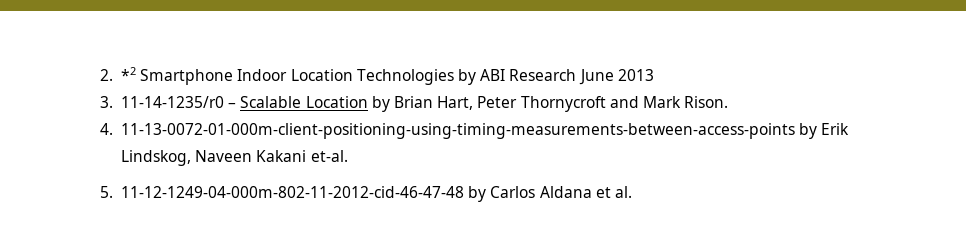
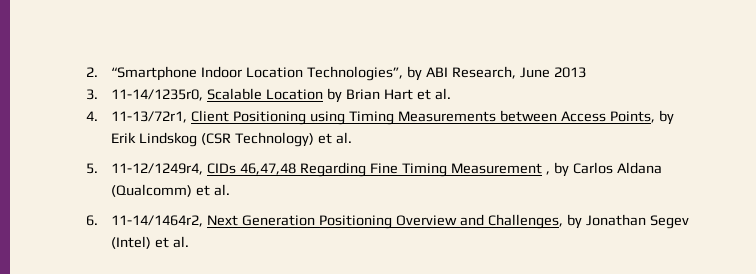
- 2. *2 Smartphone Indoor Location Technologies by ABI Research June 2013
+ 2. “Smartphone Indoor Location Technologies”, by ABI Research, June 2013
- 3. 11-14-1235/r0 – Scalable Location by Brian Hart, Peter Thornycroft and Mark Rison.
- 4. 11-13-0072-01-000m-client-positioning-using-timing-measurements-between-access-points by Erik Lindskog, Naveen Kakani et-al.
- 5. 11-12-1249-04-000m-802-11-2012-cid-46-47-48 by Carlos Aldana et al.
+ 3. 11-14/1235r0, Scalable Location by Brian Hart et al.
+ 4. 11-13/72r1, Client Positioning using Timing Measurements between Access Points, by Erik Lindskog (CSR Technology) et al.
+ 5. 11-12/1249r4, CIDs 46,47,48 Regarding Fine Timing Measurement , by Carlos Aldana (Qualcomm) et al.
+ 6. 11-14/1464r2, Next Generation Positioning Overview and Challenges, by Jonathan Segev (Intel) et al.

